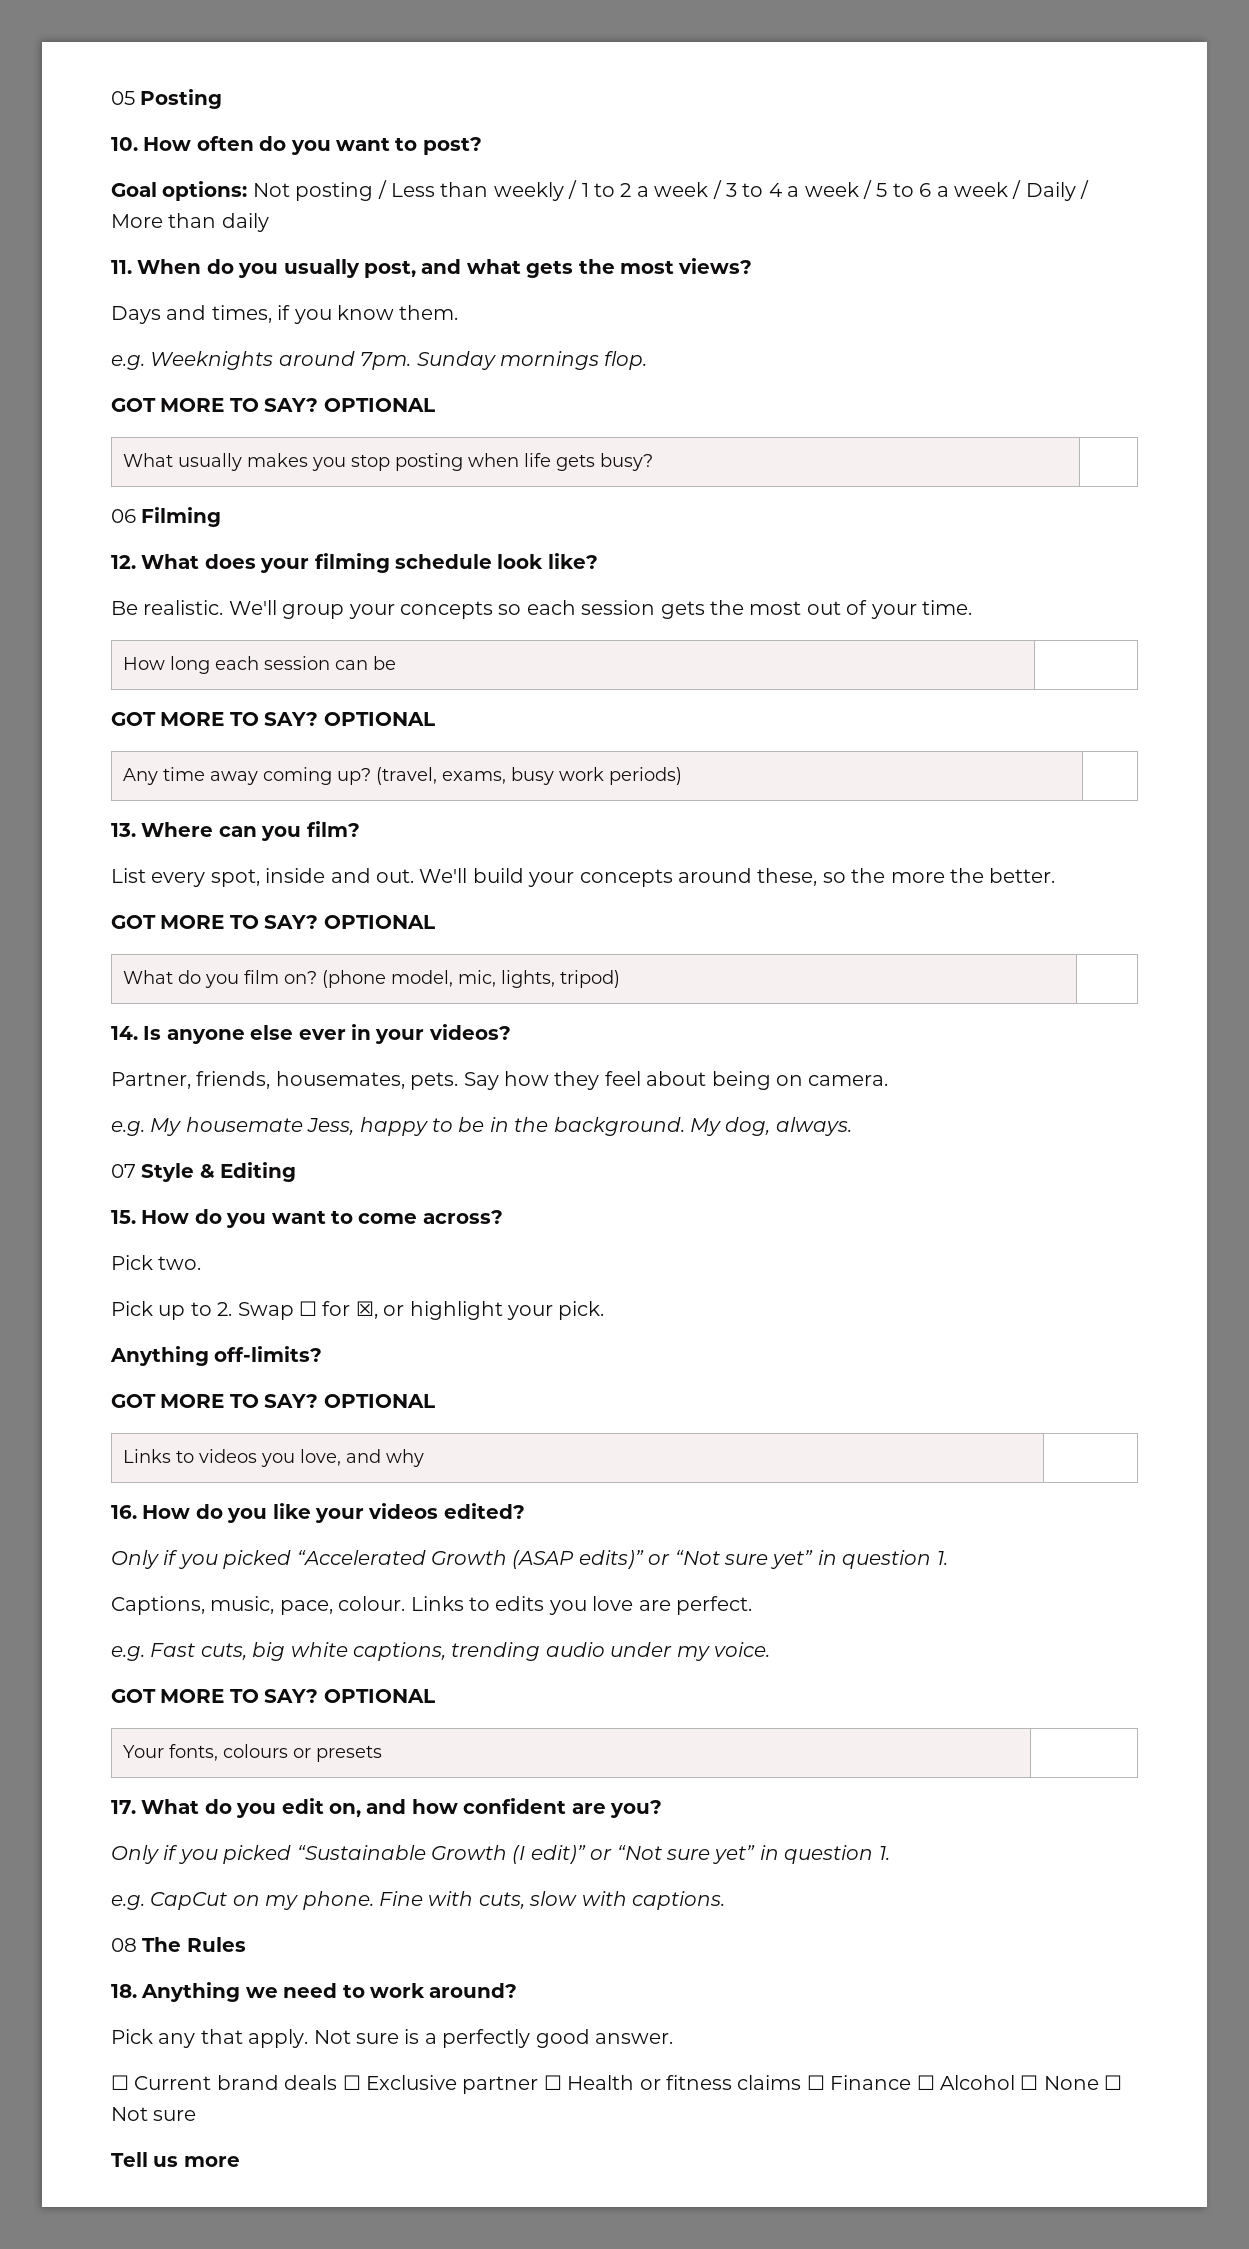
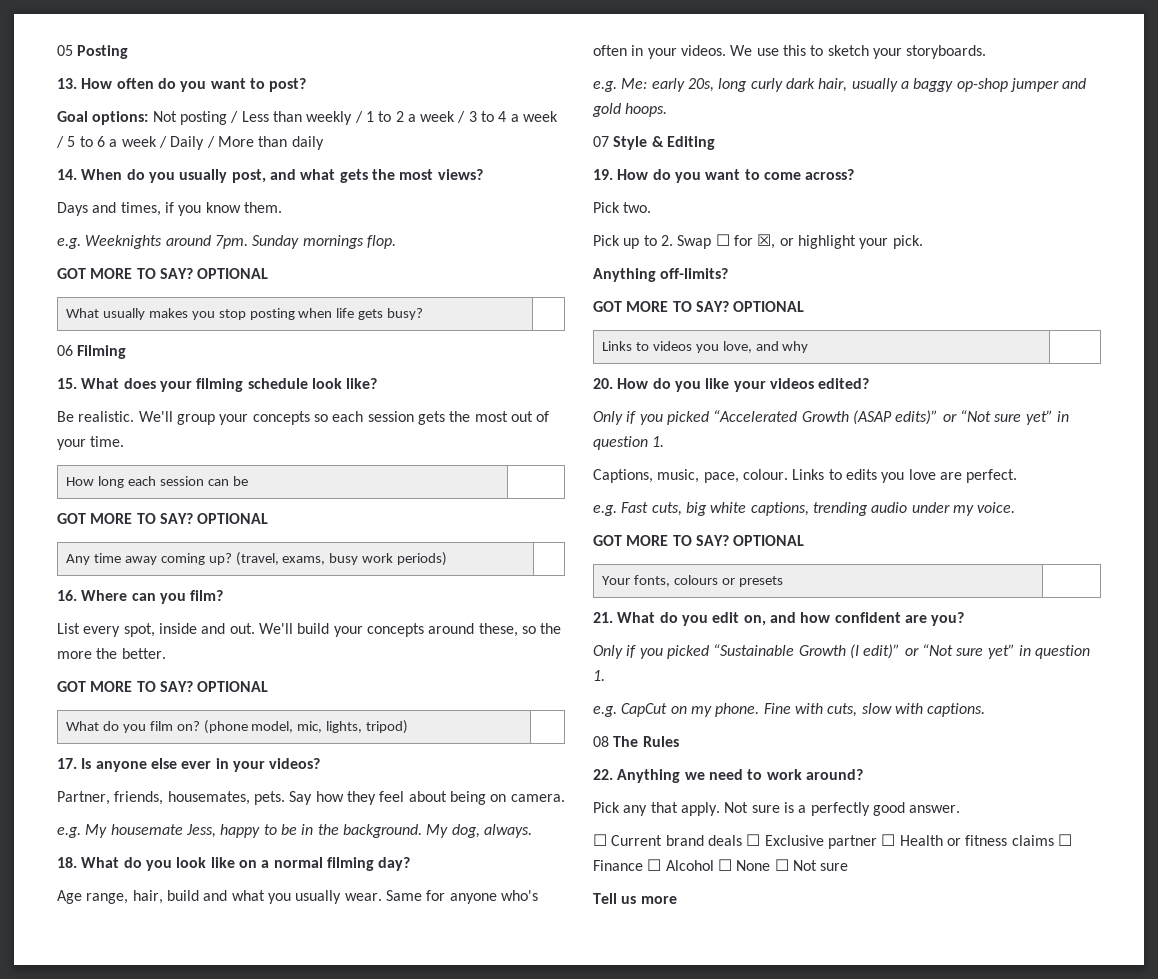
- 10. How often do you want to post?
+ 13. How often do you want to post?
- 11. When do you usually post, and what gets the most views?
+ 14. When do you usually post, and what gets the most views?
- 12. What does your filming schedule look like?
+ 15. What does your filming schedule look like?
- 13. Where can you film?
+ 16. Where can you film?
- 14. Is anyone else ever in your videos?
+ 17. Is anyone else ever in your videos?
+ 18. What do you look like on a normal filming day?
+ Age range, hair, build and what you usually wear. Same for anyone who's often in your videos. We use this to sketch your storyboards.
+ e.g. Me: early 20s, long curly dark hair, usually a baggy op-shop jumper and gold hoops.
- 15. How do you want to come across?
+ 19. How do you want to come across?
- 16. How do you like your videos edited?
+ 20. How do you like your videos edited?
- 17. What do you edit on, and how confident are you?
+ 21. What do you edit on, and how confident are you?
- 18. Anything we need to work around?
+ 22. Anything we need to work around?

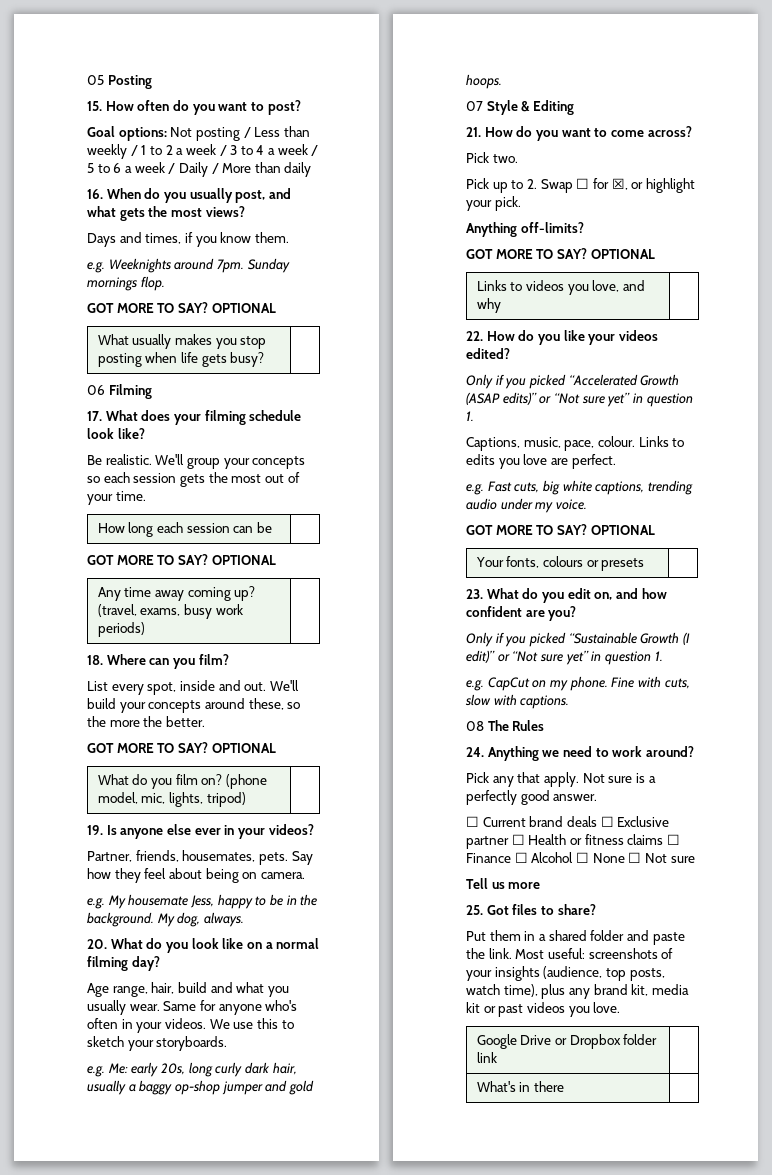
- 13. How often do you want to post?
+ 15. How often do you want to post?
- 14. When do you usually post, and what gets the most views?
+ 16. When do you usually post, and what gets the most views?
- 15. What does your filming schedule look like?
+ 17. What does your filming schedule look like?
- 16. Where can you film?
+ 18. Where can you film?
- 17. Is anyone else ever in your videos?
+ 19. Is anyone else ever in your videos?
- 18. What do you look like on a normal filming day?
+ 20. What do you look like on a normal filming day?
- 19. How do you want to come across?
+ 21. How do you want to come across?
- 20. How do you like your videos edited?
+ 22. How do you like your videos edited?
- 21. What do you edit on, and how confident are you?
+ 23. What do you edit on, and how confident are you?
- 22. Anything we need to work around?
+ 24. Anything we need to work around?
+ 25. Got files to share?
+ Put them in a shared folder and paste the link. Most useful: screenshots of your insights (audience, top posts, watch time), plus any brand kit, media kit or past videos you love.
+ Google Drive or Dropbox folder link |
+ What's in there |

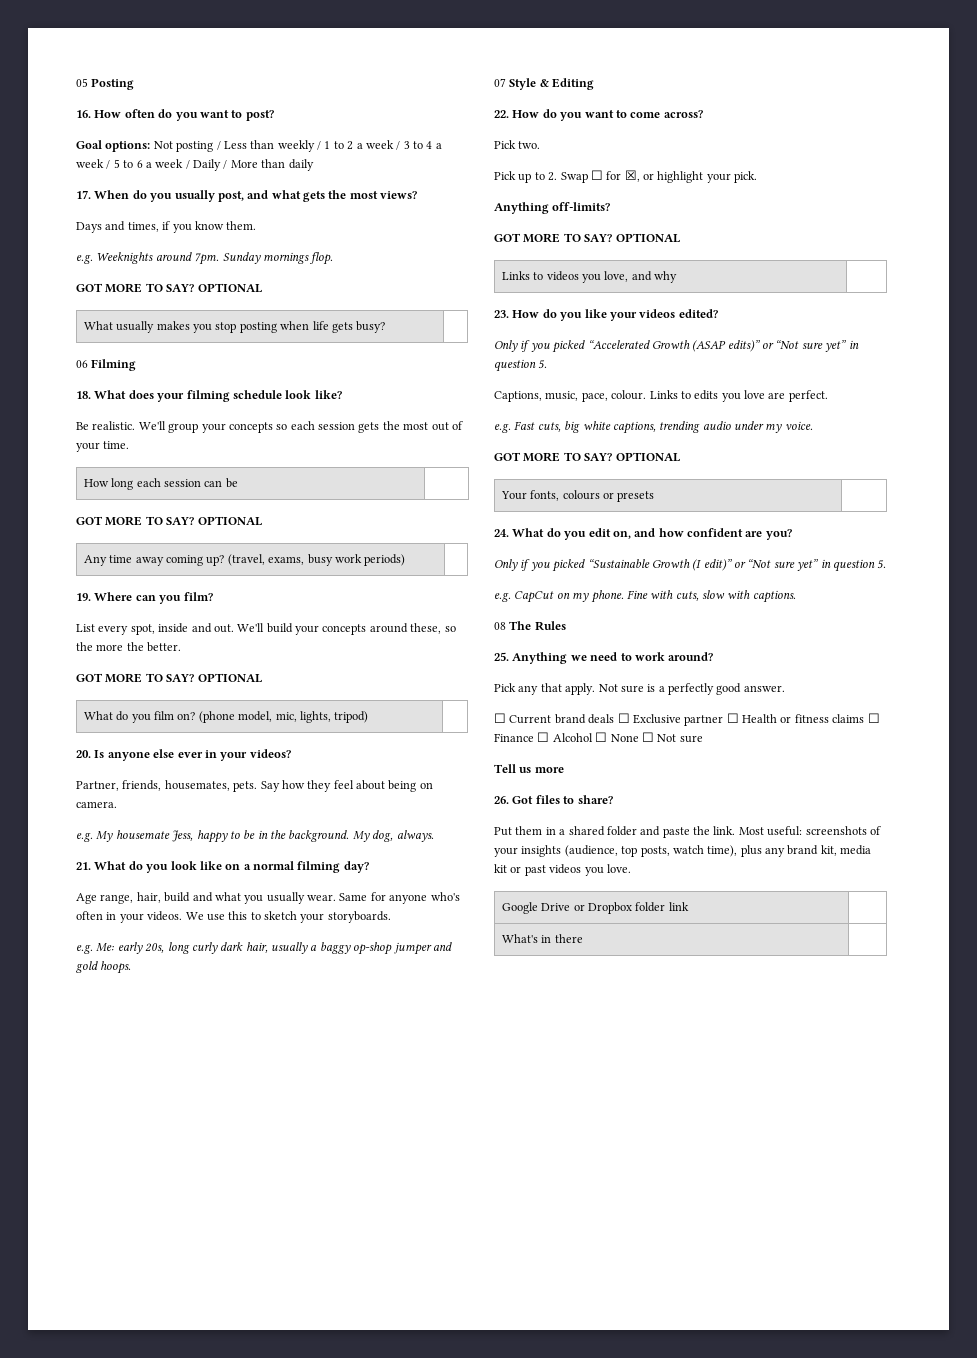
- 15. How often do you want to post?
+ 16. How often do you want to post?
- 16. When do you usually post, and what gets the most views?
+ 17. When do you usually post, and what gets the most views?
- 17. What does your filming schedule look like?
+ 18. What does your filming schedule look like?
- 18. Where can you film?
+ 19. Where can you film?
- 19. Is anyone else ever in your videos?
+ 20. Is anyone else ever in your videos?
- 20. What do you look like on a normal filming day?
+ 21. What do you look like on a normal filming day?
- 21. How do you want to come across?
+ 22. How do you want to come across?
- 22. How do you like your videos edited?
+ 23. How do you like your videos edited?
- Only if you picked “Accelerated Growth (ASAP edits)” or “Not sure yet” in question 1.
+ Only if you picked “Accelerated Growth (ASAP edits)” or “Not sure yet” in question 5.
- 23. What do you edit on, and how confident are you?
+ 24. What do you edit on, and how confident are you?
- Only if you picked “Sustainable Growth (I edit)” or “Not sure yet” in question 1.
+ Only if you picked “Sustainable Growth (I edit)” or “Not sure yet” in question 5.
- 24. Anything we need to work around?
+ 25. Anything we need to work around?
- 25. Got files to share?
+ 26. Got files to share?

